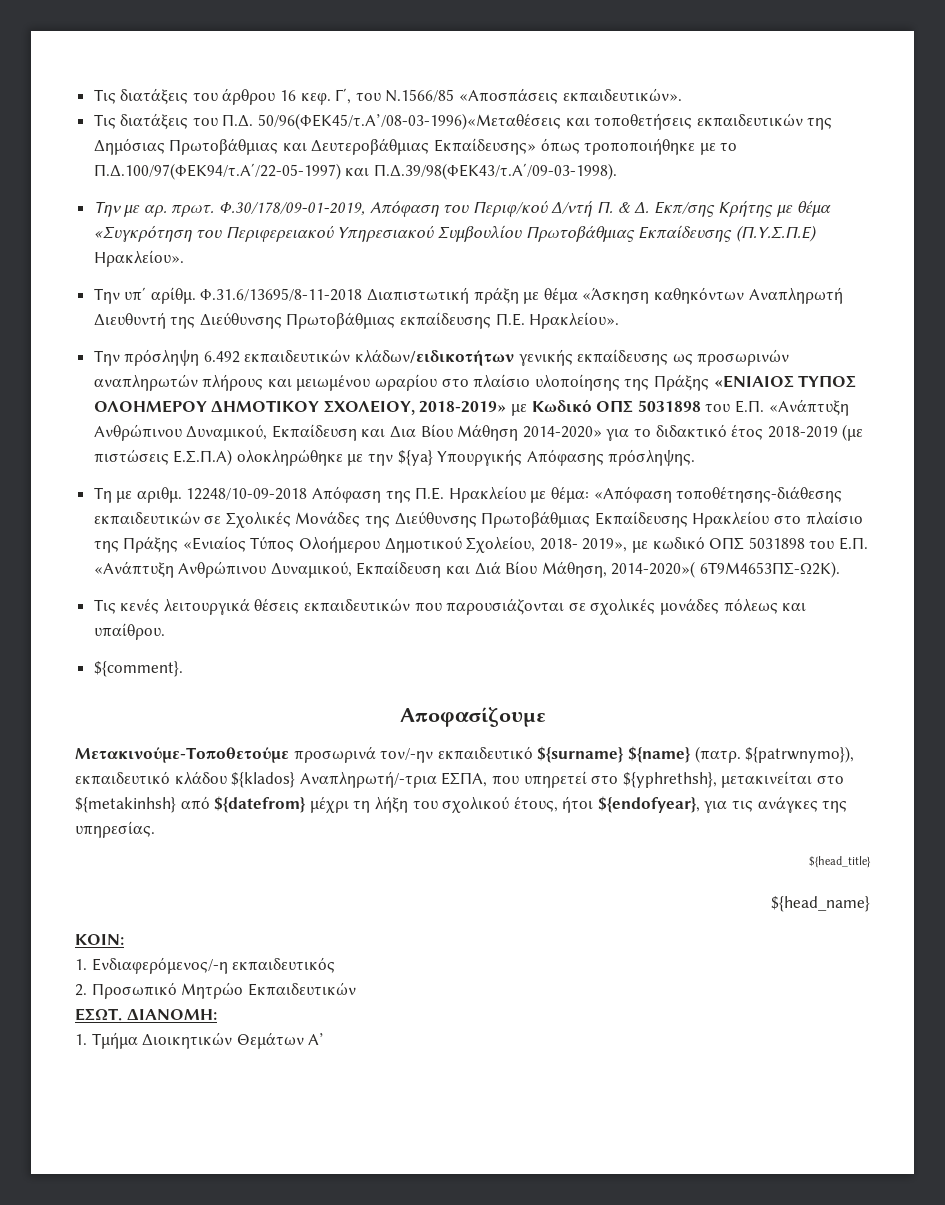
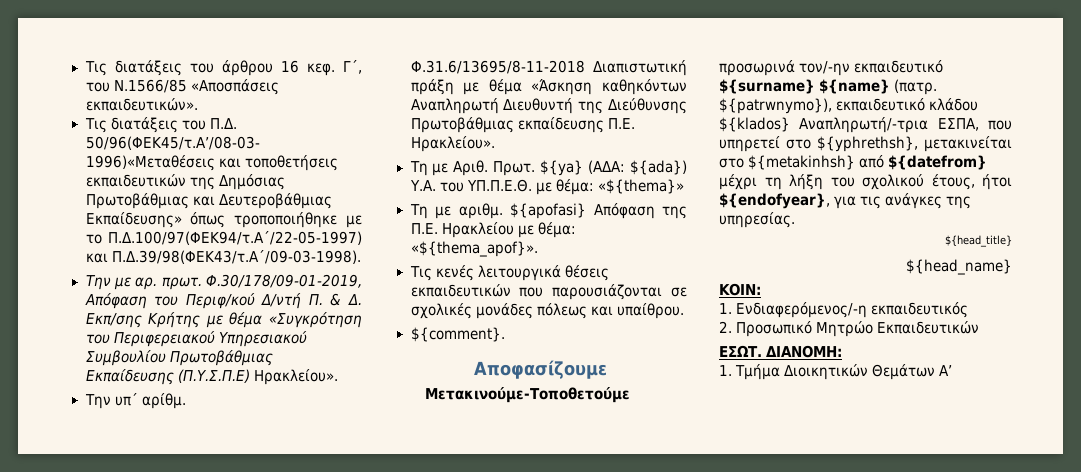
- Την πρόσληψη 6.492 εκπαιδευτικών κλάδων/ειδικοτήτων γενικής εκπαίδευσης ως προσωρινών αναπληρωτών πλήρους και μειωμένου ωραρίου στο πλαίσιο υλοποίησης της Πράξης «ΕΝΙΑΙΟΣ ΤΥΠΟΣ ΟΛΟΗΜΕΡΟΥ ΔΗΜΟΤΙΚΟΥ ΣΧΟΛΕΙΟΥ, 2018-2019» με Κωδικό ΟΠΣ 5031898 του Ε.Π. «Ανάπτυξη Ανθρώπινου Δυναμικού, Εκπαίδευση και Δια Βίου Μάθηση 2014-2020» για το διδακτικό έτος 2018-2019 (με πιστώσεις Ε.Σ.Π.Α) ολοκληρώθηκε με την ${ya} Υπουργικής Απόφασης πρόσληψης.
+ Τη με Αριθ. Πρωτ. ${ya} (ΑΔΑ: ${ada}) Υ.Α. του ΥΠ.Π.Ε.Θ. με θέμα: «${thema}»
- 12248/10-09-2018 Απόφαση της Π.Ε. Ηρακλείου με θέμα: «Απόφαση τοποθέτησης-διάθεσης εκπαιδευτικών σε Σχολικές Μονάδες της Διεύθυνσης Πρωτοβάθμιας Εκπαίδευσης Ηρακλείου στο πλαίσιο της Πράξης «Ενιαίος Τύπος Ολοήμερου Δημοτικού Σχολείου, 2018- 2019», με κωδικό ΟΠΣ 5031898 του Ε.Π. «Ανάπτυξη Ανθρώπινου Δυναμικού, Εκπαίδευση και Διά Βίου Μάθηση, 2014-2020»( 6Τ9Μ4653ΠΣ-Ω2Κ).
+ ${apofasi} Απόφαση της Π.Ε. Ηρακλείου με θέμα: «${thema_apof}».

